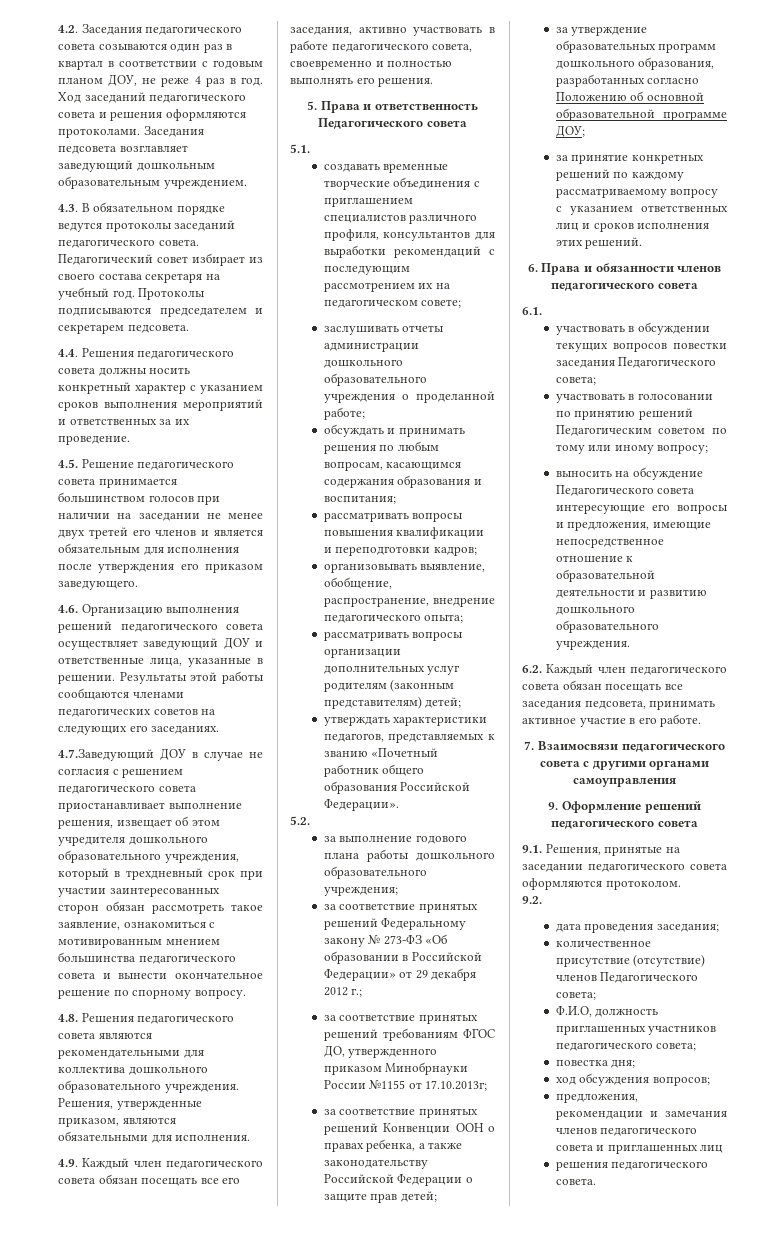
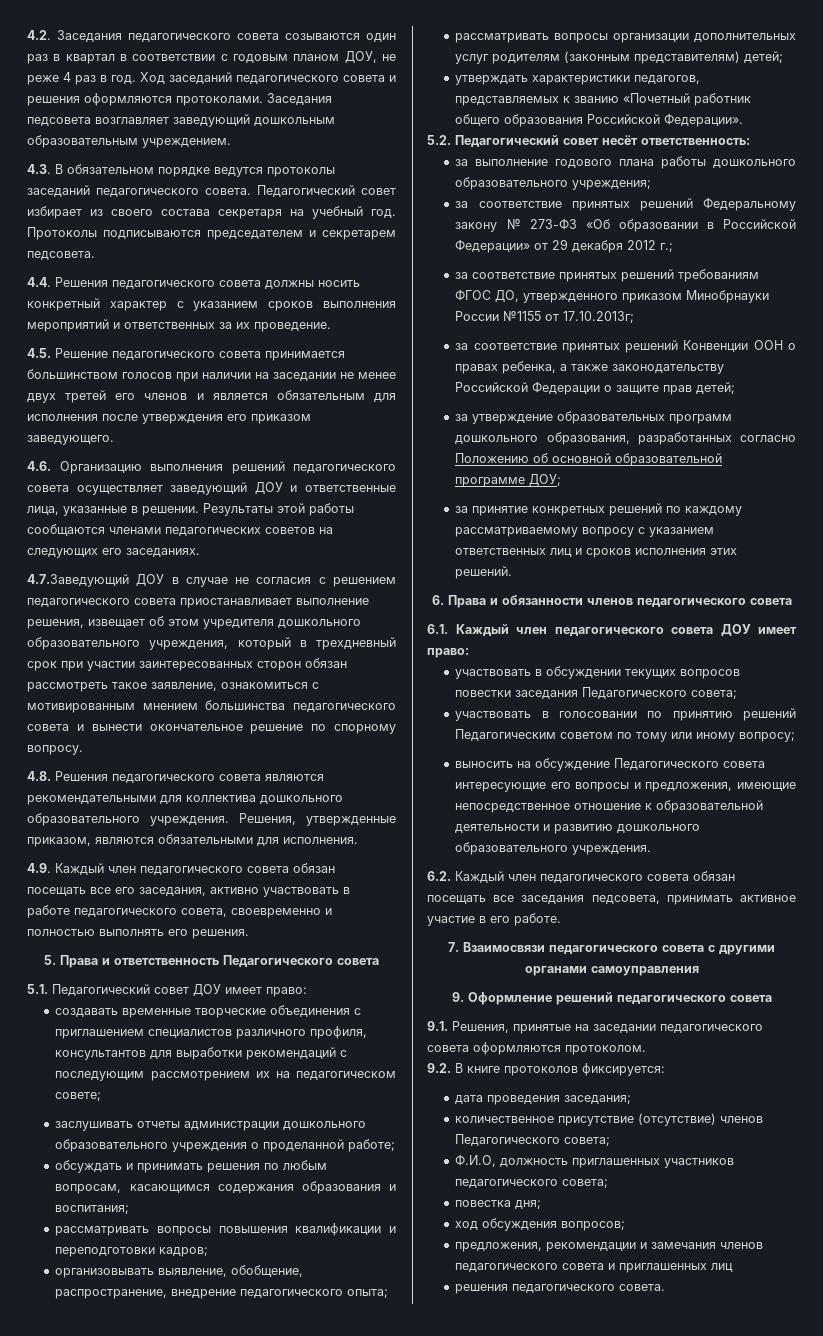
- 5.1.
+ 5.1. Педагогический совет ДОУ имеет право:
- 5.2.
+ 5.2. Педагогический совет несёт ответственность:
- 6.1.
+ 6.1. Каждый член педагогического совета ДОУ имеет право:
- 9.2.
+ 9.2. В книге протоколов фиксируется:

